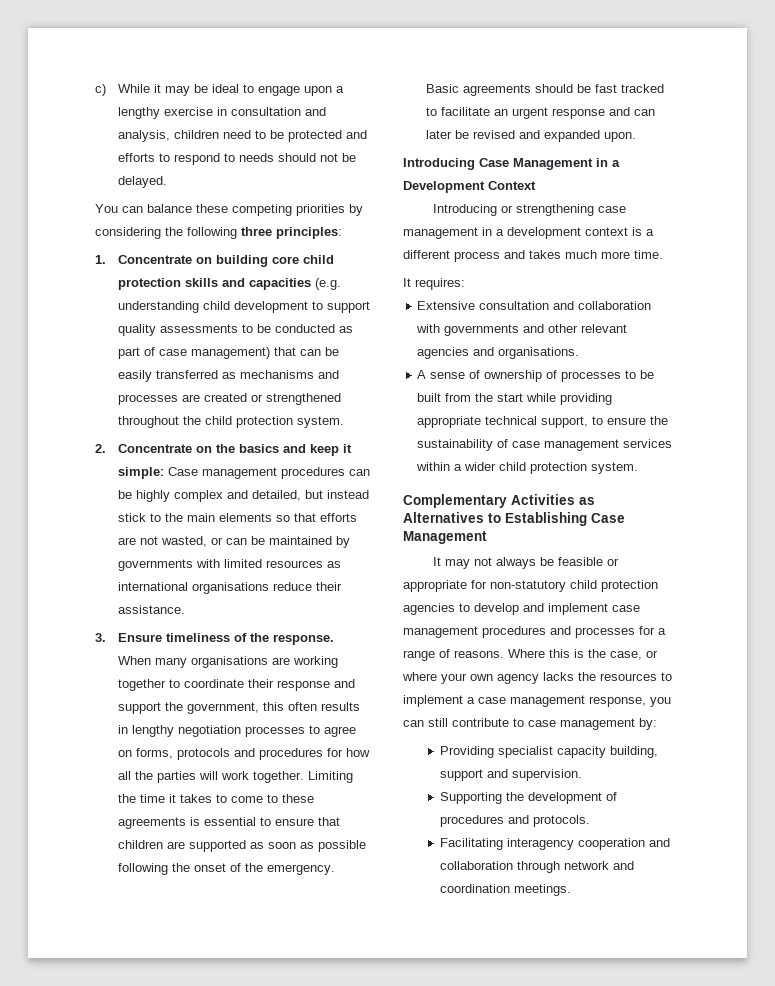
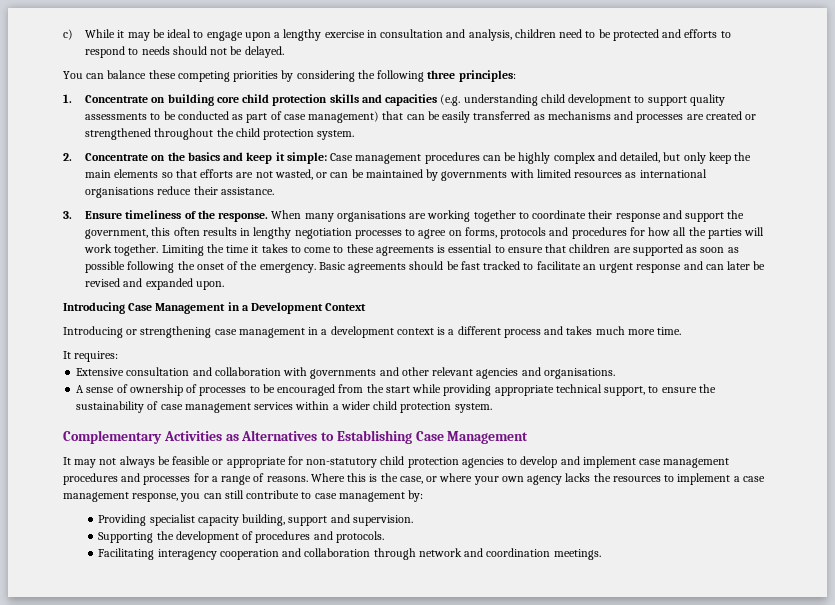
- 2. Concentrate on the basics and keep it simple: Case management procedures can be highly complex and detailed, but instead stick to the main elements so that efforts are not wasted, or can be maintained by governments with limited resources as international organisations reduce their assistance.
+ 2. Concentrate on the basics and keep it simple: Case management procedures can be highly complex and detailed, but only keep the main elements so that efforts are not wasted, or can be maintained by governments with limited resources as international organisations reduce their assistance.
- A sense of ownership of processes to be built from the start while providing appropriate technical support, to ensure the sustainability of case management services within a wider child protection system.
+ A sense of ownership of processes to be encouraged from the start while providing appropriate technical support, to ensure the sustainability of case management services within a wider child protection system.

